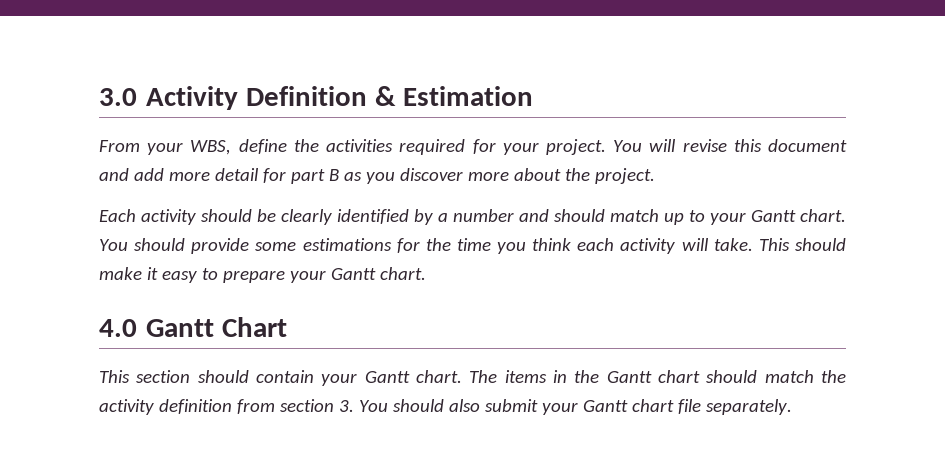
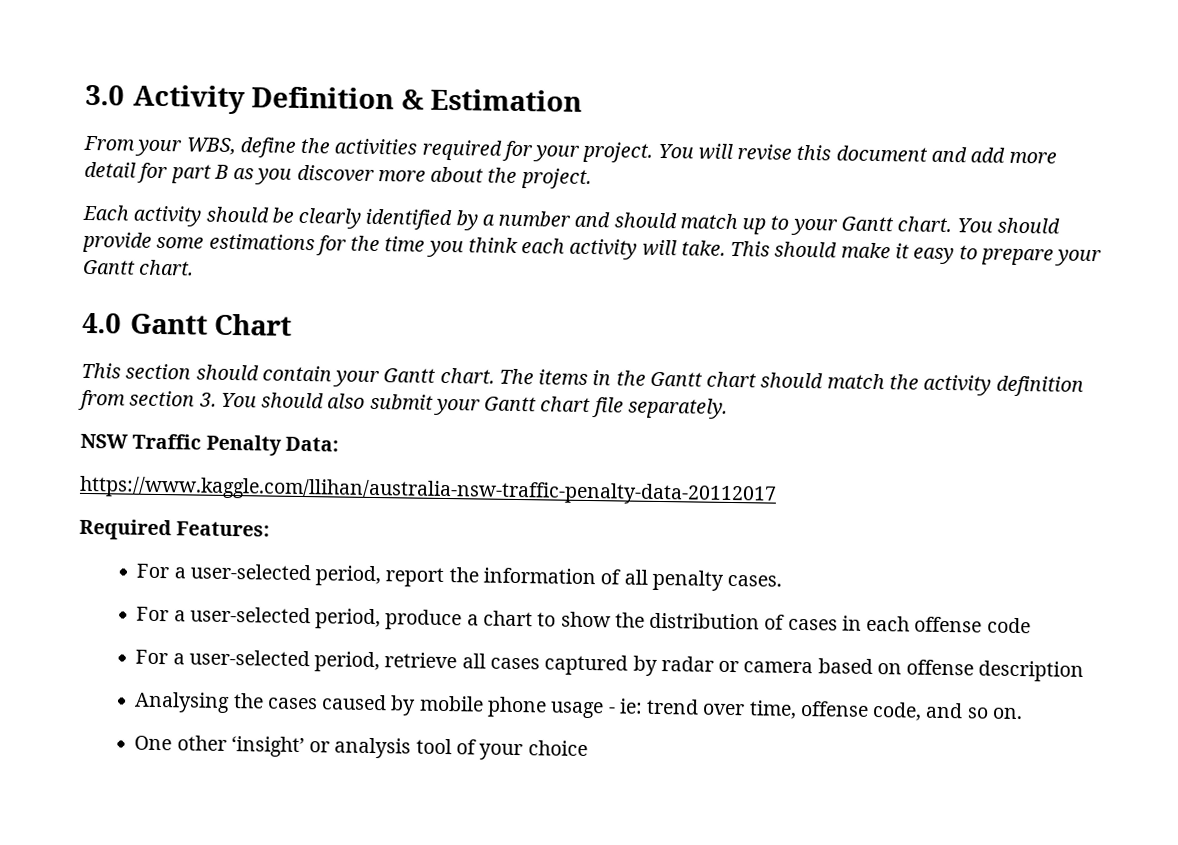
+ NSW Traffic Penalty Data:
+ https://www.kaggle.com/llihan/australia-nsw-traffic-penalty-data-20112017
+ Required Features:
+ For a user-selected period, report the information of all penalty cases.
+ For a user-selected period, produce a chart to show the distribution of cases in each offense code
+ For a user-selected period, retrieve all cases captured by radar or camera based on offense description
+ Analysing the cases caused by mobile phone usage - ie: trend over time, offense code, and so on.
+ One other ‘insight’ or analysis tool of your choice

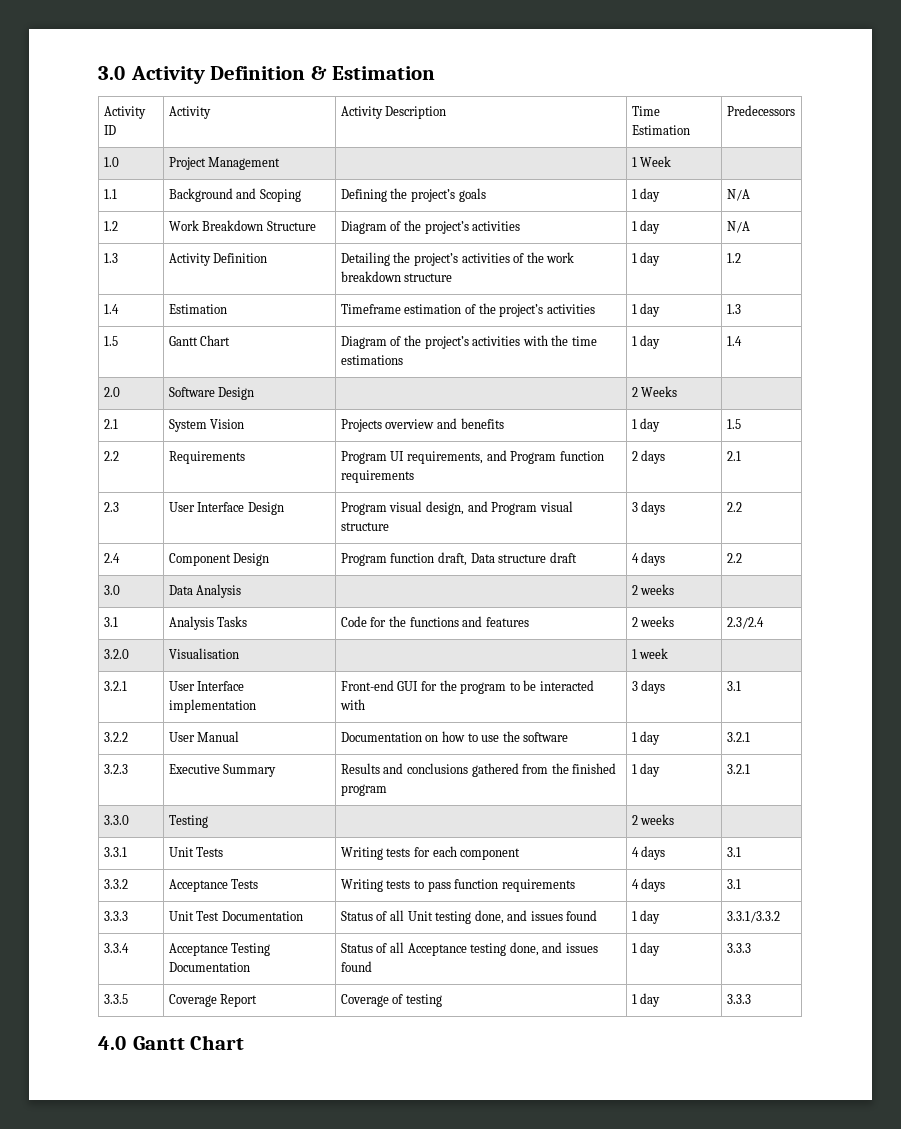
- From your WBS, define the activities required for your project. You will revise this document and add more detail for part B as you discover more about the project.
- Each activity should be clearly identified by a number and should match up to your Gantt chart. You should provide some estimations for the time you think each activity will take. This should make it easy to prepare your Gantt chart.
+ Activity ID | Activity | Activity Description | Time Estimation | Predecessors
+ 1.0 | Project Management | | 1 Week |
+ 1.1 | Background and Scoping | Defining the project’s goals | 1 day | N/A
+ 1.2 | Work Breakdown Structure | Diagram of the project’s activities | 1 day | N/A
+ 1.3 | Activity Definition | Detailing the project’s activities of the work breakdown structure | 1 day | 1.2
+ 1.4 | Estimation | Timeframe estimation of the project’s activities | 1 day | 1.3
+ 1.5 | Gantt Chart | Diagram of the project’s activities with the time estimations | 1 day | 1.4
+ 2.0 | Software Design | | 2 Weeks |
+ 2.1 | System Vision | Projects overview and benefits | 1 day | 1.5
+ 2.2 | Requirements | Program UI requirements, and Program function requirements | 2 days | 2.1
+ 2.3 | User Interface Design | Program visual design, and Program visual structure | 3 days | 2.2
+ 2.4 | Component Design | Program function draft, Data structure draft | 4 days | 2.2
+ 3.0 | Data Analysis | | 2 weeks |
+ 3.1 | Analysis Tasks | Code for the functions and features | 2 weeks | 2.3/2.4
+ 3.2.0 | Visualisation | | 1 week |
+ 3.2.1 | User Interface implementation | Front-end GUI for the program to be interacted with | 3 days | 3.1
+ 3.2.2 | User Manual | Documentation on how to use the software | 1 day | 3.2.1
+ 3.2.3 | Executive Summary | Results and conclusions gathered from the finished program | 1 day | 3.2.1
+ 3.3.0 | Testing | | 2 weeks |
+ 3.3.1 | Unit Tests | Writing tests for each component | 4 days | 3.1
+ 3.3.2 | Acceptance Tests | Writing tests to pass function requirements | 4 days | 3.1
+ 3.3.3 | Unit Test Documentation | Status of all Unit testing done, and issues found | 1 day | 3.3.1/3.3.2
+ 3.3.4 | Acceptance Testing Documentation | Status of all Acceptance testing done, and issues found | 1 day | 3.3.3
+ 3.3.5 | Coverage Report | Coverage of testing | 1 day | 3.3.3
  4.0 Gantt Chart
- This section should contain your Gantt chart. The items in the Gantt chart should match the activity definition from section 3. You should also submit your Gantt chart file separately.
- NSW Traffic Penalty Data:
- https://www.kaggle.com/llihan/australia-nsw-traffic-penalty-data-20112017
- Required Features:
- For a user-selected period, report the information of all penalty cases.
- For a user-selected period, produce a chart to show the distribution of cases in each offense code
- For a user-selected period, retrieve all cases captured by radar or camera based on offense description
- Analysing the cases caused by mobile phone usage - ie: trend over time, offense code, and so on.
- One other ‘insight’ or analysis tool of your choice

